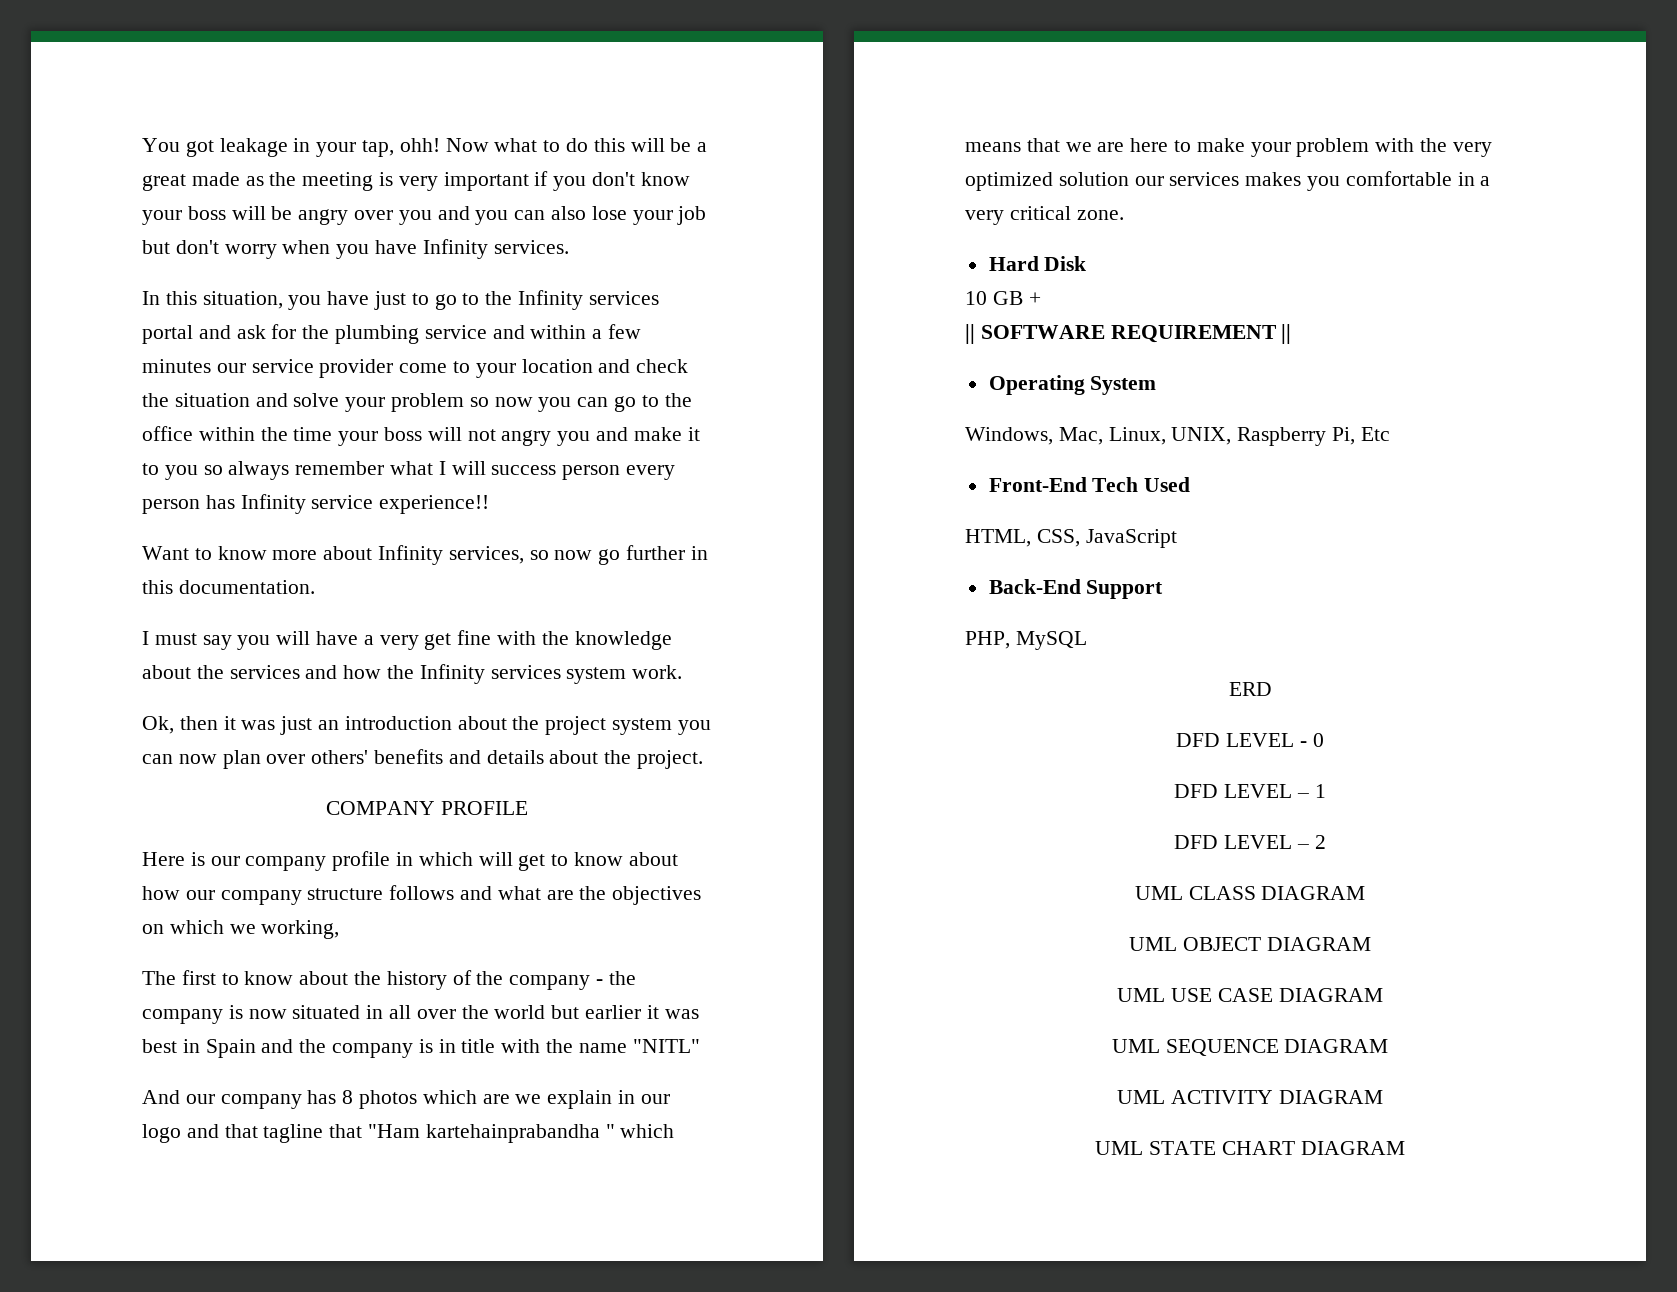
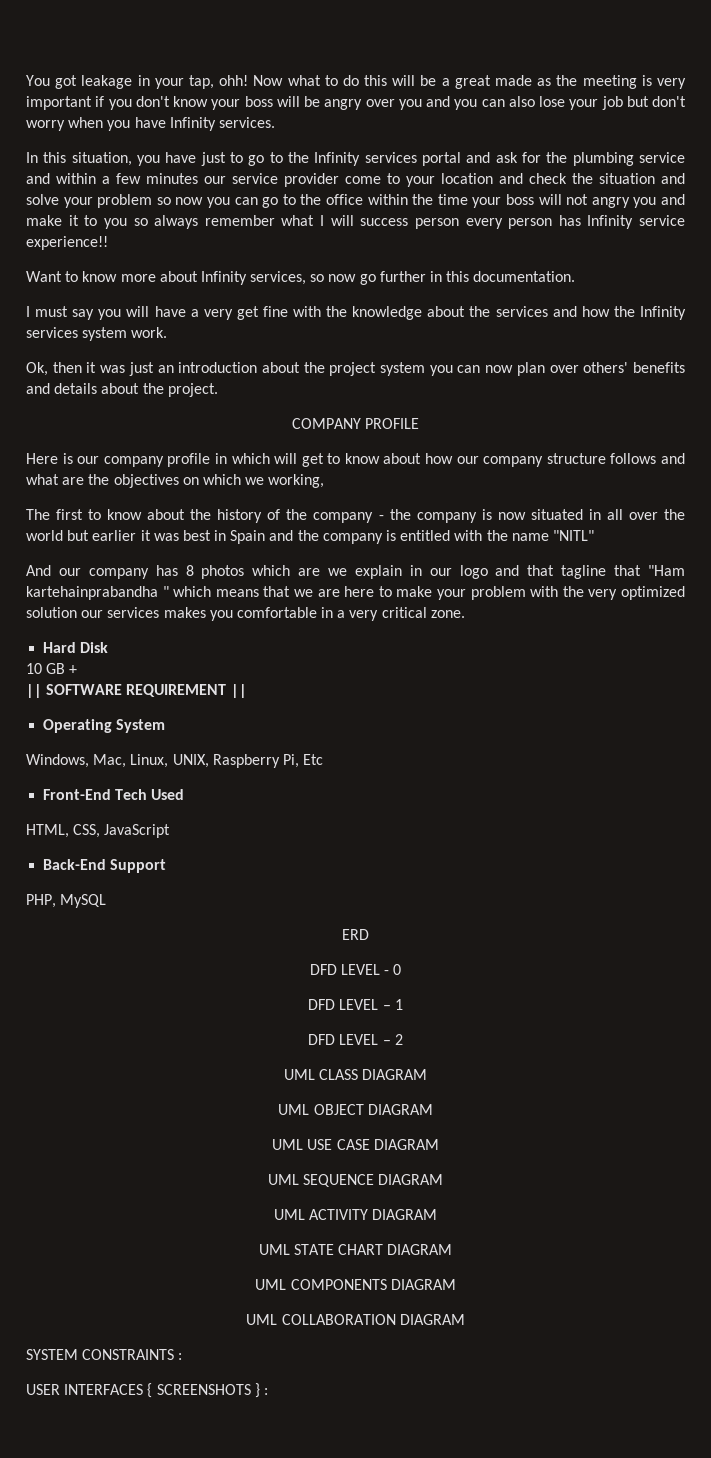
- The first to know about the history of the company - the company is now situated in all over the world but earlier it was best in Spain and the company is in title with the name "NITL"
+ The first to know about the history of the company - the company is now situated in all over the world but earlier it was best in Spain and the company is entitled with the name "NITL"
+ UML COMPONENTS DIAGRAM
+ UML COLLABORATION DIAGRAM
+ SYSTEM CONSTRAINTS :
+ USER INTERFACES { SCREENSHOTS } :

